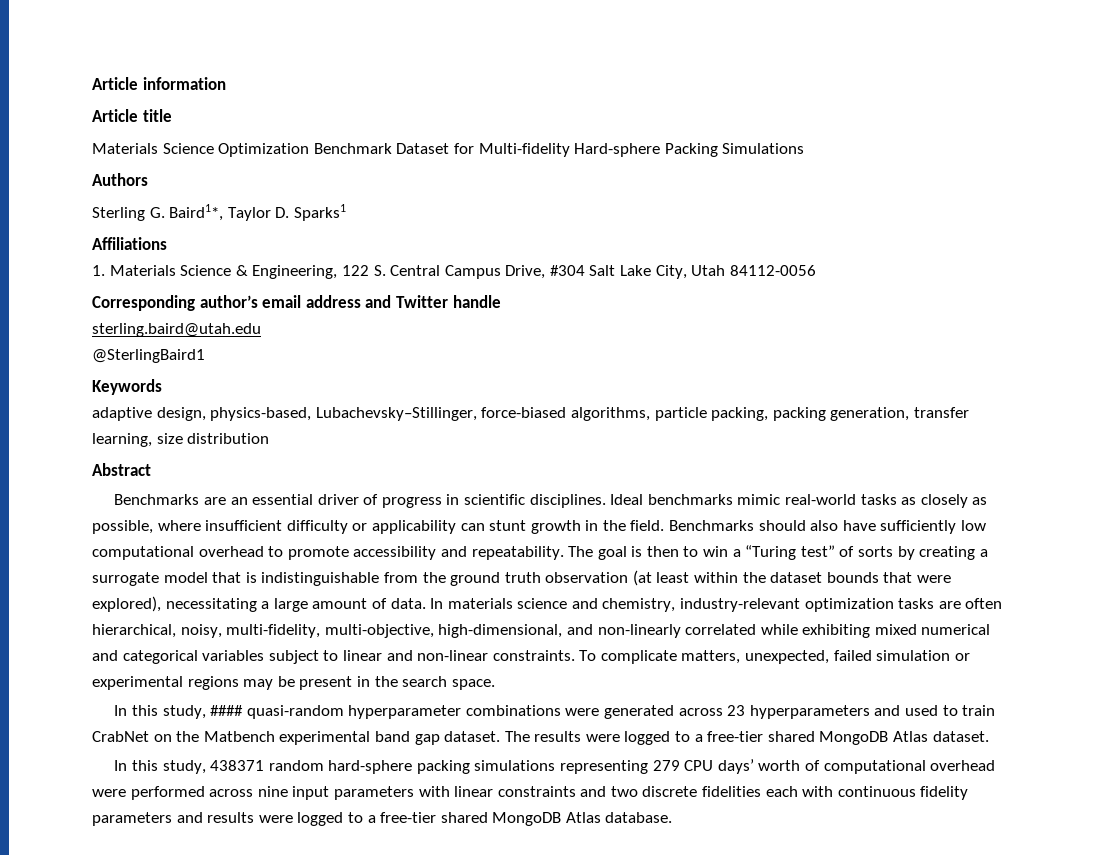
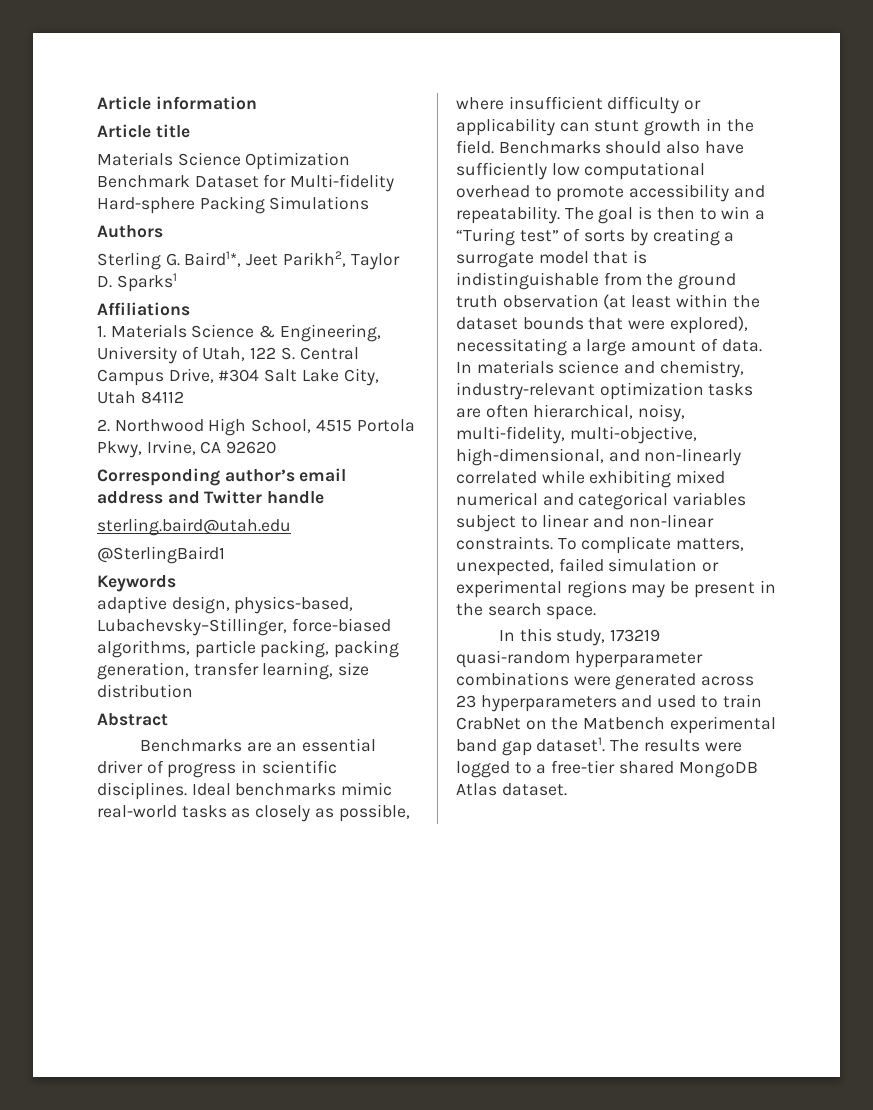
- Sterling G. Baird1*, Taylor D. Sparks1
+ Sterling G. Baird1*, Jeet Parikh2, Taylor D. Sparks1
- 1. Materials Science & Engineering, 122 S. Central Campus Drive, #304 Salt Lake City, Utah 84112-0056
+ 1. Materials Science & Engineering, University of Utah, 122 S. Central Campus Drive, #304 Salt Lake City, Utah 84112
+ 2. Northwood High School, 4515 Portola Pkwy, Irvine, CA 92620
- In this study, #### quasi-random hyperparameter combinations were generated across 23 hyperparameters and used to train CrabNet on the Matbench experimental band gap dataset.
+ In this study, 173219 quasi-random hyperparameter combinations were generated across 23 hyperparameters and used to train CrabNet on the Matbench experimental band gap dataset1.
- In this study, 438371 random hard-sphere packing simulations representing 279 CPU days’ worth of computational overhead were performed across nine input parameters with linear constraints and two discrete fidelities each with continuous fidelity parameters and results were logged to a free-tier shared MongoDB Atlas database.

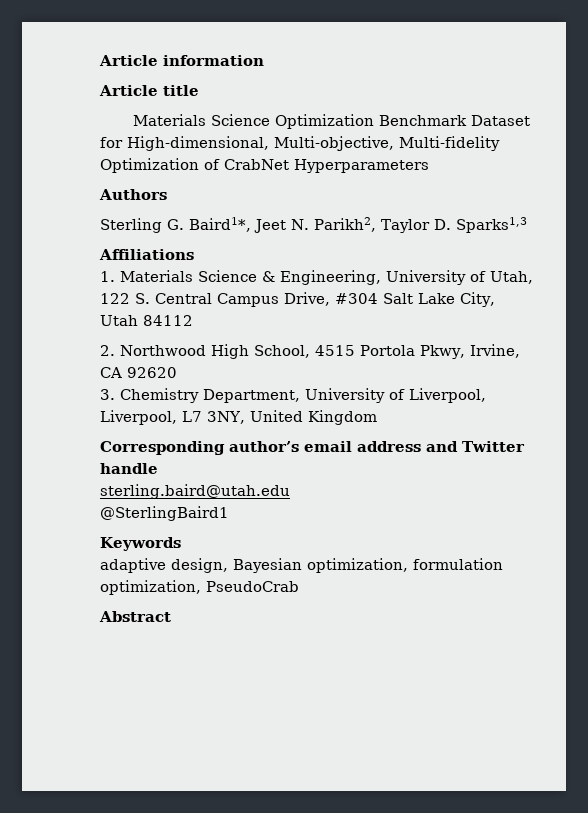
- Materials Science Optimization Benchmark Dataset for Multi-fidelity Hard-sphere Packing Simulations
+ Materials Science Optimization Benchmark Dataset for High-dimensional, Multi-objective, Multi-fidelity Optimization of CrabNet Hyperparameters
- Sterling G. Baird1*, Jeet Parikh2, Taylor D. Sparks1
+ Sterling G. Baird1*, Jeet N. Parikh2, Taylor D. Sparks1,3
+ 3. Chemistry Department, University of Liverpool, Liverpool, L7 3NY, United Kingdom
- adaptive design, physics-based, Lubachevsky–Stillinger, force-biased algorithms, particle packing, packing generation, transfer learning, size distribution
+ adaptive design, Bayesian optimization, formulation optimization, PseudoCrab
  Abstract
- Benchmarks are an essential driver of progress in scientific disciplines. Ideal benchmarks mimic real-world tasks as closely as possible, where insufficient difficulty or applicability can stunt growth in the field. Benchmarks should also have sufficiently low computational overhead to promote accessibility and repeatability. The goal is then to win a “Turing test” of sorts by creating a surrogate model that is indistinguishable from the ground truth observation (at least within the dataset bounds that were explored), necessitating a large amount of data. In materials science and chemistry, industry-relevant optimization tasks are often hierarchical, noisy, multi-fidelity, multi-objective, high-dimensional, and non-linearly correlated while exhibiting mixed numerical and categorical variables subject to linear and non-linear constraints. To complicate matters, unexpected, failed simulation or experimental regions may be present in the search space.
- In this study, 173219 quasi-random hyperparameter combinations were generated across 23 hyperparameters and used to train CrabNet on the Matbench experimental band gap dataset1. The results were logged to a free-tier shared MongoDB Atlas dataset.

